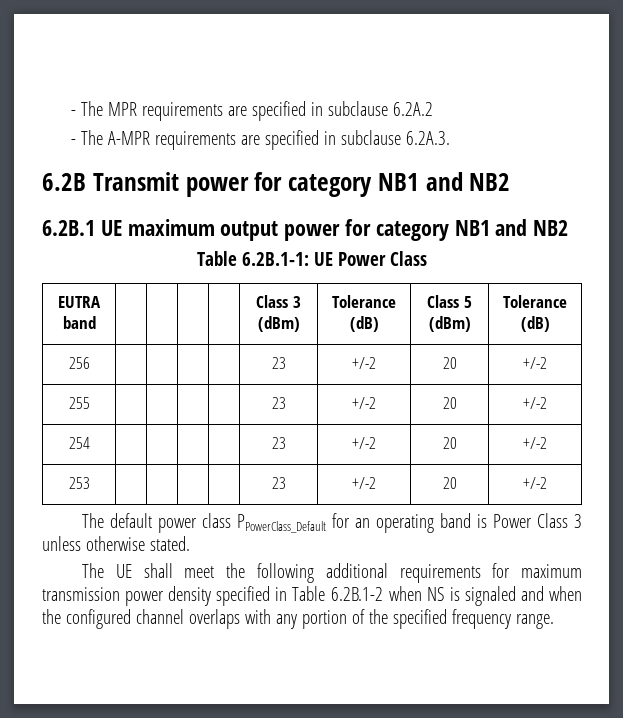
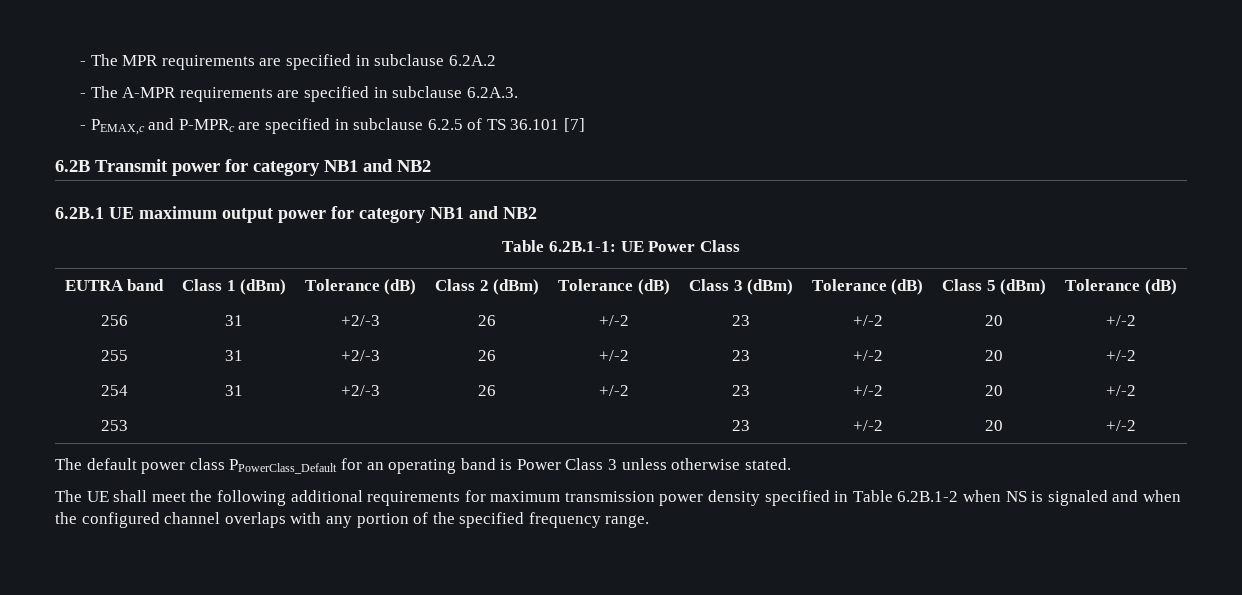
+ - PEMAX,c and P-MPRc are specified in subclause 6.2.5 of TS 36.101 [7]
- EUTRA band | | | | | Class 3 (dBm) | Tolerance (dB) | Class 5 (dBm) | Tolerance (dB)
+ EUTRA band | Class 1 (dBm) | Tolerance (dB) | Class 2 (dBm) | Tolerance (dB) | Class 3 (dBm) | Tolerance (dB) | Class 5 (dBm) | Tolerance (dB)
- 256 | | | | | 23 | +/-2 | 20 | +/-2
+ 256 | 31 | +2/-3 | 26 | +/-2 | 23 | +/-2 | 20 | +/-2
- 255 | | | | | 23 | +/-2 | 20 | +/-2
+ 255 | 31 | +2/-3 | 26 | +/-2 | 23 | +/-2 | 20 | +/-2
- 254 | | | | | 23 | +/-2 | 20 | +/-2
+ 254 | 31 | +2/-3 | 26 | +/-2 | 23 | +/-2 | 20 | +/-2

